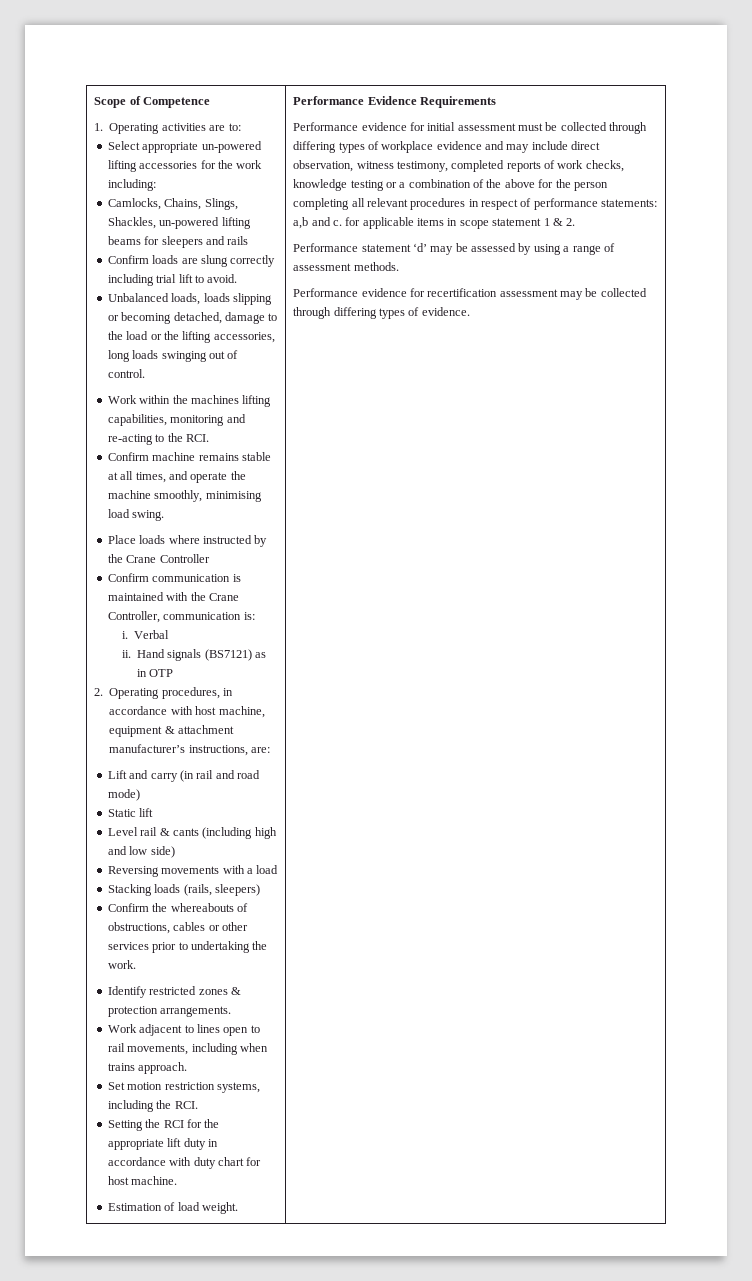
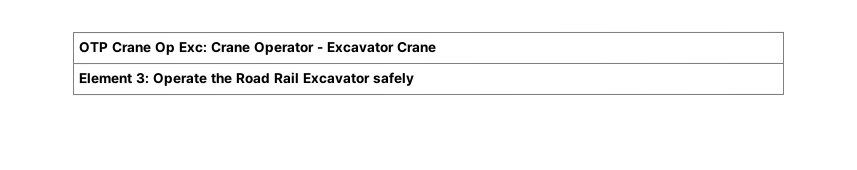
- Scope of Competence
- 1. Operating activities are to:
- Select appropriate un-powered lifting accessories for the work including:
- Camlocks, Chains, Slings, Shackles, un-powered lifting beams for sleepers and rails
- Confirm loads are slung correctly including trial lift to avoid.
- Unbalanced loads, loads slipping or becoming detached, damage to the load or the lifting accessories, long loads swinging out of control.
- Work within the machines lifting capabilities, monitoring and re-acting to the RCI.
- Confirm machine remains stable at all times, and operate the machine smoothly, minimising load swing.
- Place loads where instructed by the Crane Controller
- Confirm communication is maintained with the Crane Controller, communication is:
- i. Verbal
- ii. Hand signals (BS7121) as in OTP
- 2. Operating procedures, in accordance with host machine, equipment & attachment manufacturer’s instructions, are:
- Lift and carry (in rail and road mode)
- Static lift
- Level rail & cants (including high and low side)
- Reversing movements with a load
- Stacking loads (rails, sleepers)
- Confirm the whereabouts of obstructions, cables or other services prior to undertaking the work.
- Identify restricted zones & protection arrangements.
- Work adjacent to lines open to rail movements, including when trains approach.
- Set motion restriction systems, including the RCI.
- Setting the RCI for the appropriate lift duty in accordance with duty chart for host machine.
- Estimation of load weight. | Performance Evidence Requirements
- Performance evidence for initial assessment must be collected through differing types of workplace evidence and may include direct observation, witness testimony, completed reports of work checks, knowledge testing or a combination of the above for the person completing all relevant procedures in respect of performance statements: a,b and c. for applicable items in scope statement 1 & 2.
- Performance statement ‘d’ may be assessed by using a range of assessment methods.
- Performance evidence for recertification assessment may be collected through differing types of evidence.
+ OTP Crane Op Exc: Crane Operator - Excavator Crane
+ Element 3: Operate the Road Rail Excavator safely

